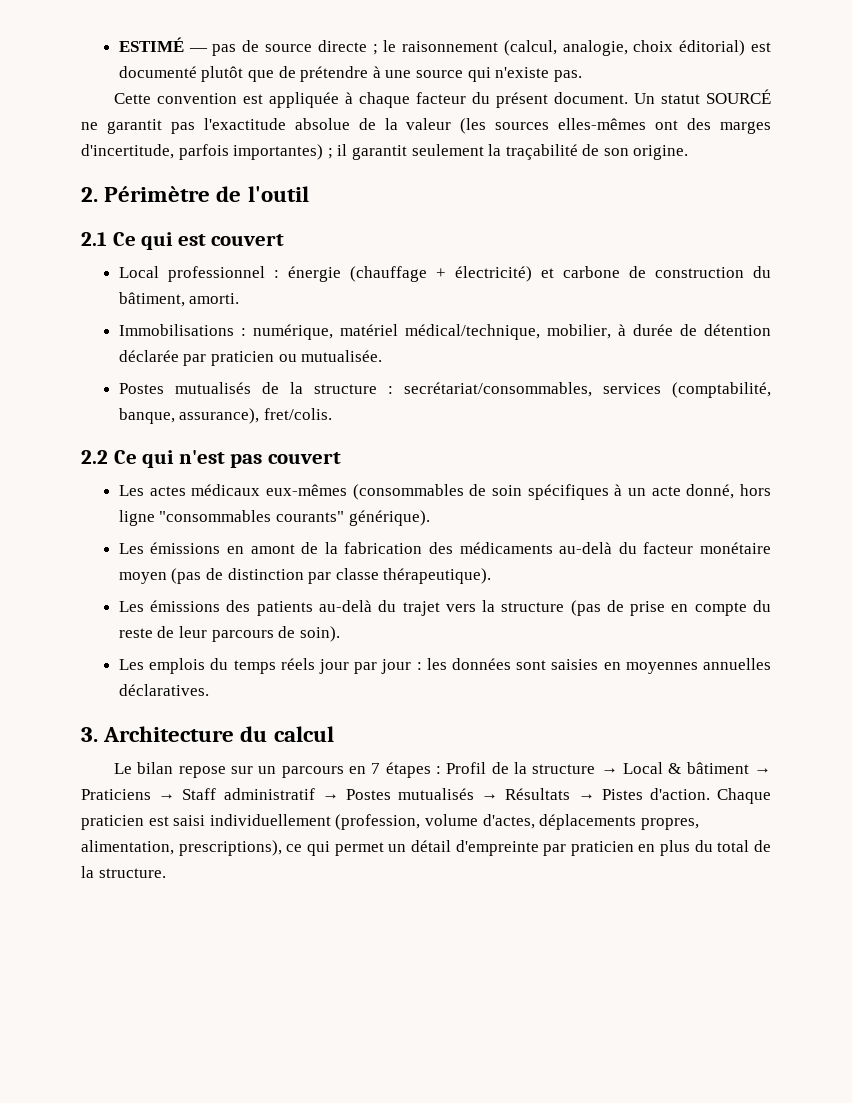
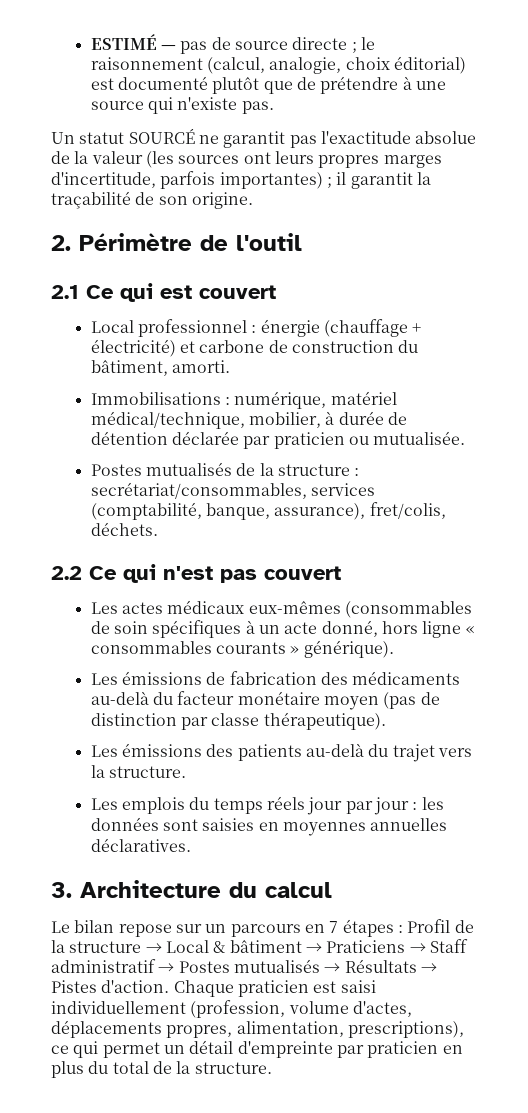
- Cette convention est appliquée à chaque facteur du présent document. Un statut SOURCÉ ne garantit pas l'exactitude absolue de la valeur (les sources elles-mêmes ont des marges d'incertitude, parfois importantes) ; il garantit seulement la traçabilité de son origine.
+ Un statut SOURCÉ ne garantit pas l'exactitude absolue de la valeur (les sources ont leurs propres marges d'incertitude, parfois importantes) ; il garantit la traçabilité de son origine.
- Postes mutualisés de la structure : secrétariat/consommables, services (comptabilité, banque, assurance), fret/colis.
+ Postes mutualisés de la structure : secrétariat/consommables, services (comptabilité, banque, assurance), fret/colis, déchets.
- Les actes médicaux eux-mêmes (consommables de soin spécifiques à un acte donné, hors ligne "consommables courants" générique).
+ Les actes médicaux eux-mêmes (consommables de soin spécifiques à un acte donné, hors ligne « consommables courants » générique).
- Les émissions en amont de la fabrication des médicaments au-delà du facteur monétaire moyen (pas de distinction par classe thérapeutique).
+ Les émissions de fabrication des médicaments au-delà du facteur monétaire moyen (pas de distinction par classe thérapeutique).
- Les émissions des patients au-delà du trajet vers la structure (pas de prise en compte du reste de leur parcours de soin).
+ Les émissions des patients au-delà du trajet vers la structure.

